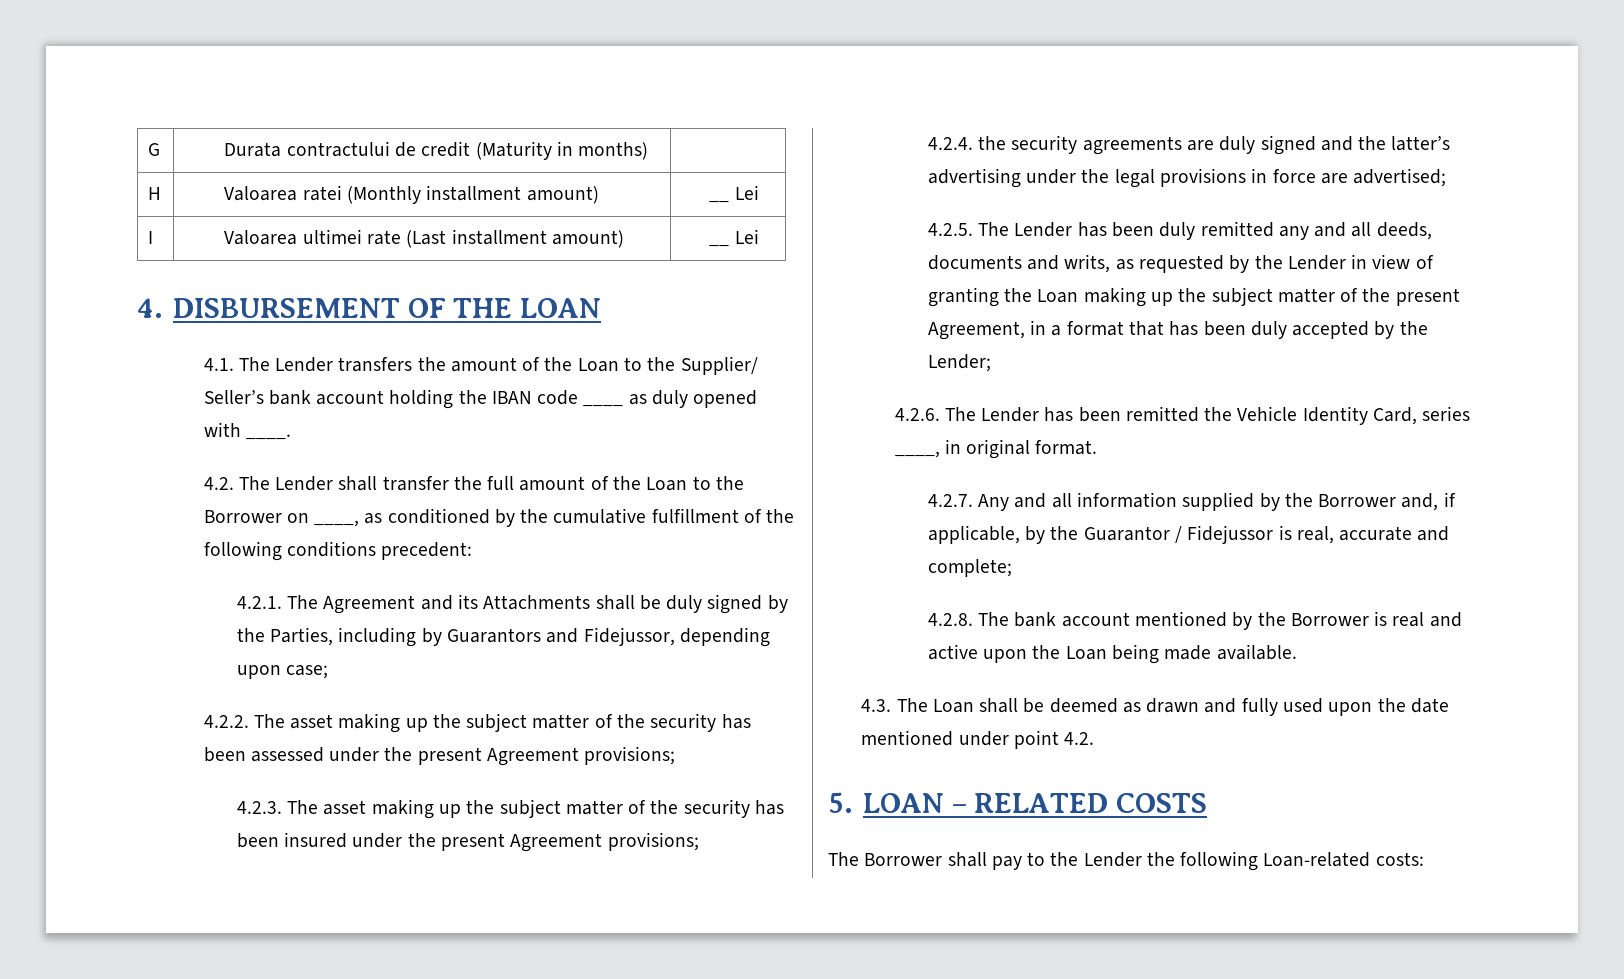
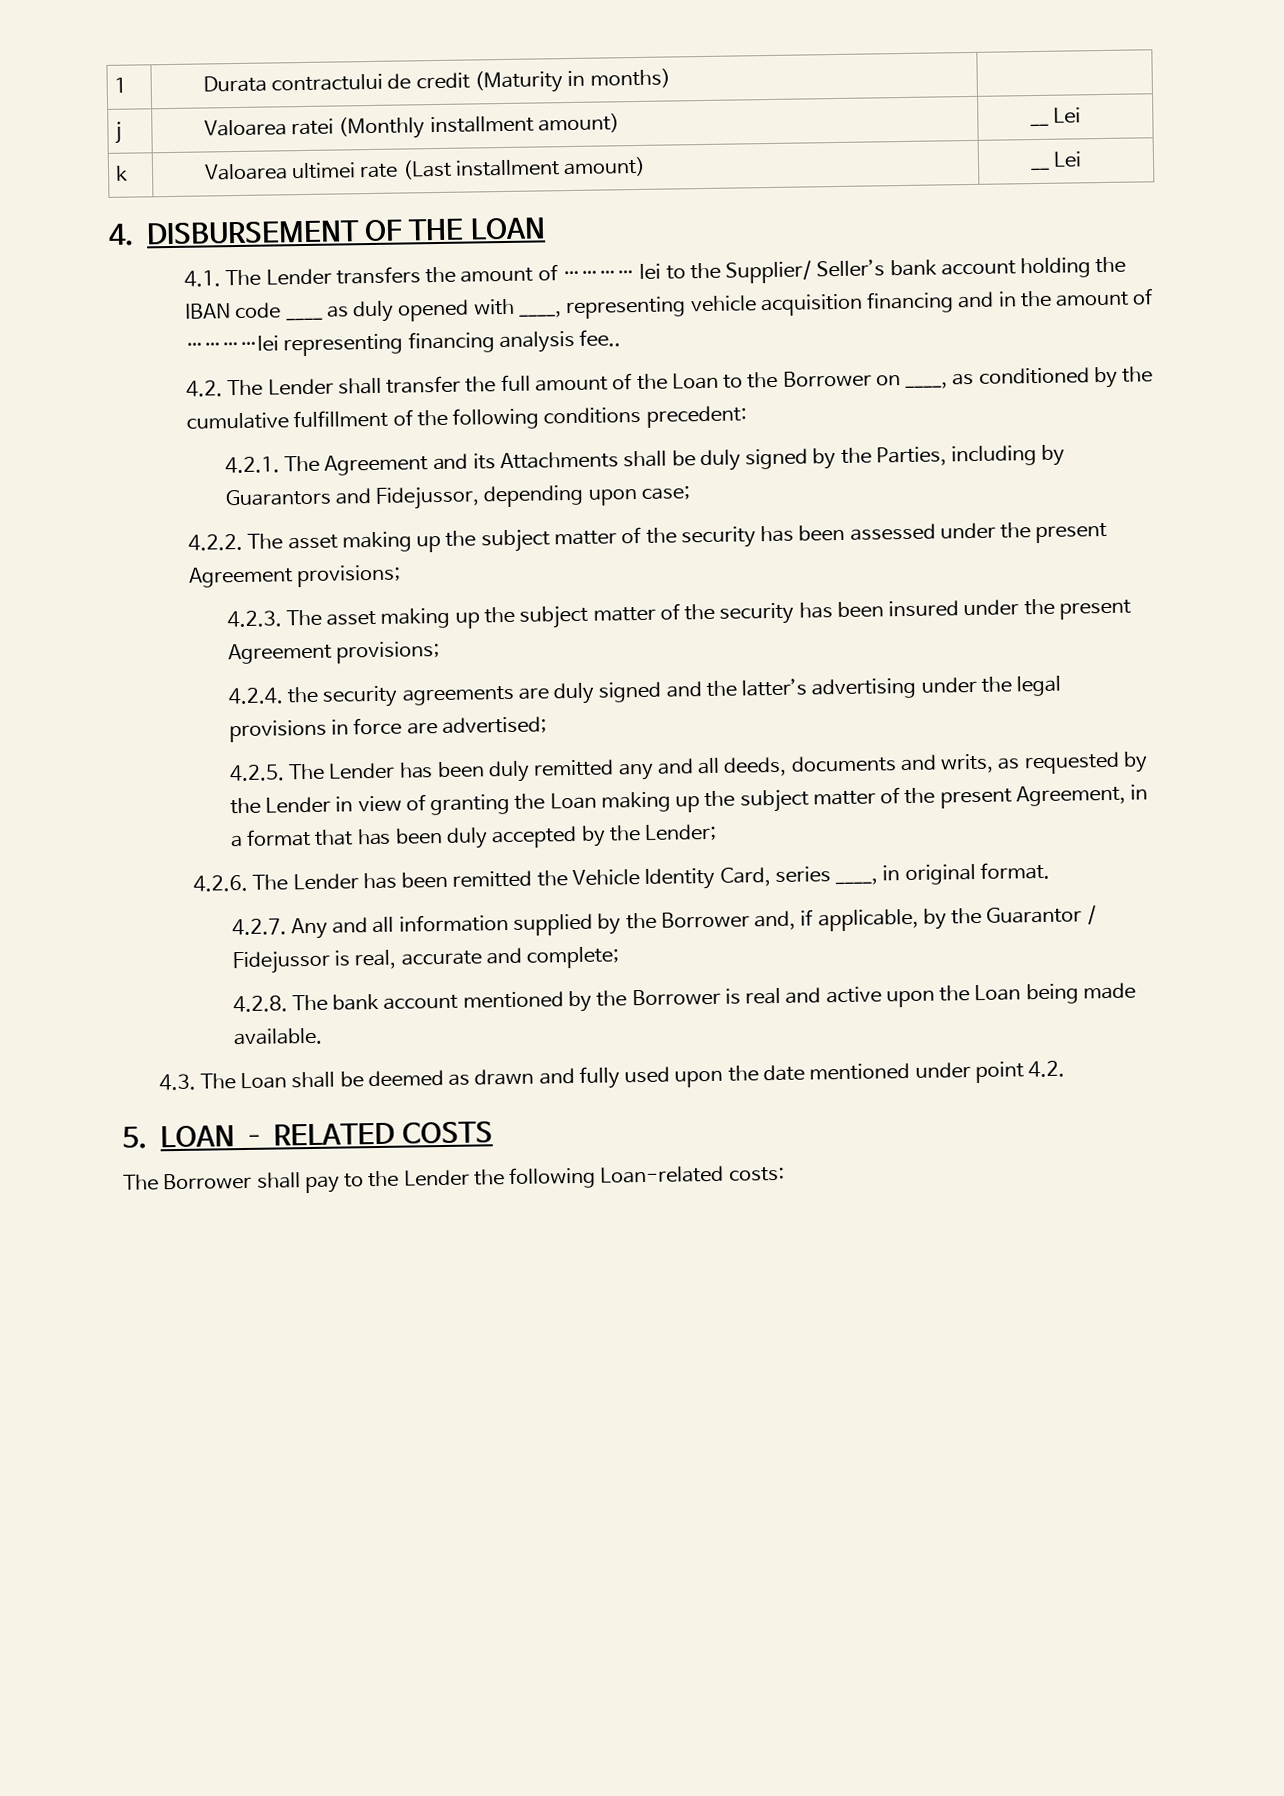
- G | Durata contractului de credit (Maturity in months) |
+ 1 | Durata contractului de credit (Maturity in months) |
- H | Valoarea ratei (Monthly installment amount) | __ Lei
+ j | Valoarea ratei (Monthly installment amount) | __ Lei
- I | Valoarea ultimei rate (Last installment amount) | __ Lei
+ k | Valoarea ultimei rate (Last installment amount) | __ Lei
- 4.1. The Lender transfers the amount of the Loan to the Supplier/ Seller’s bank account holding the IBAN code ____ as duly opened with ____.
+ 4.1. The Lender transfers the amount of ………… lei to the Supplier/ Seller’s bank account holding the IBAN code ____ as duly opened with ____, representing vehicle acquisition financing and in the amount of …………lei representing financing analysis fee..

